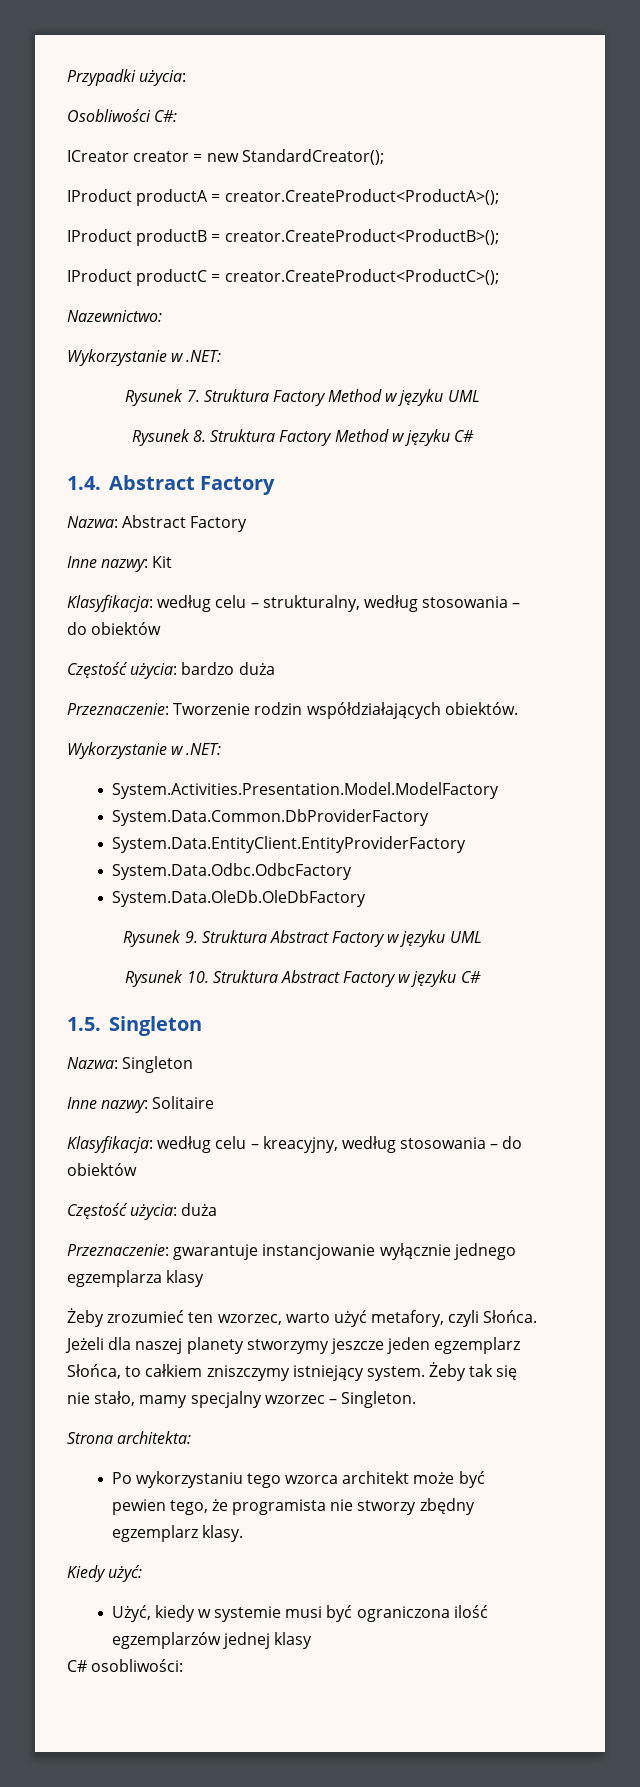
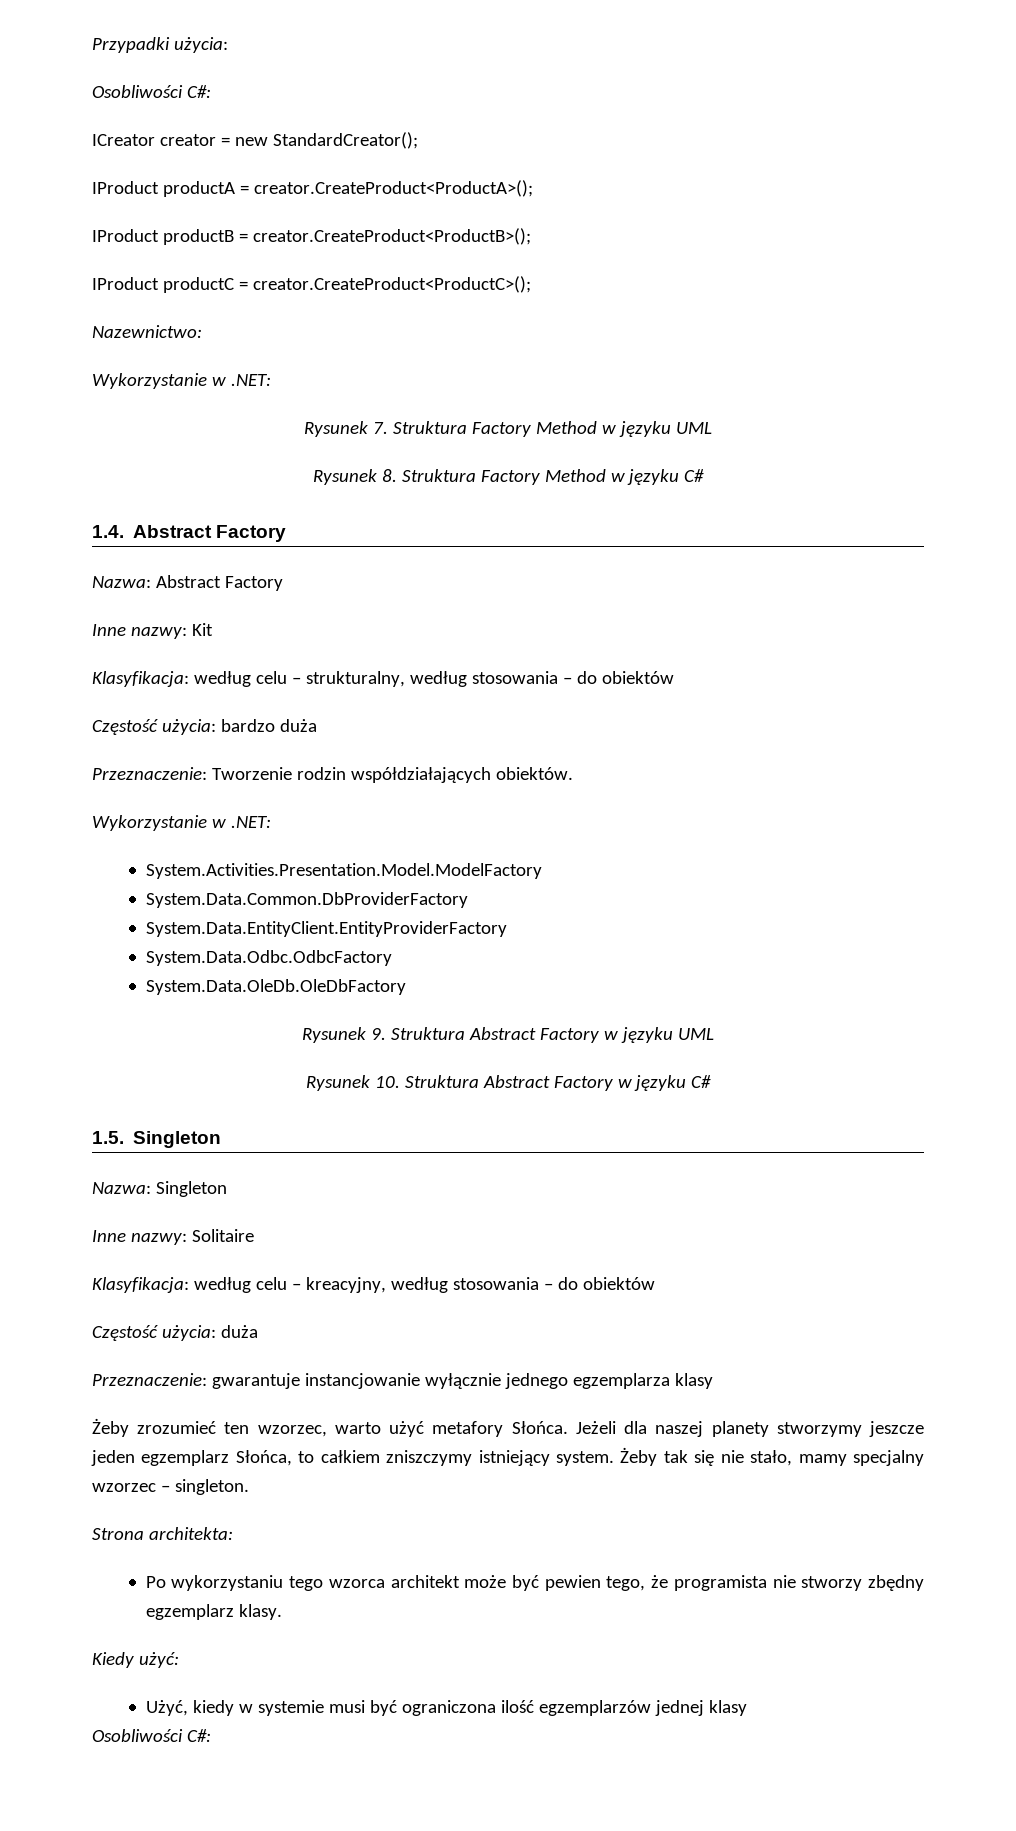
- Żeby zrozumieć ten wzorzec, warto użyć metafory, czyli Słońca.
+ Żeby zrozumieć ten wzorzec, warto użyć metafory Słońca.
- Żeby tak się nie stało, mamy specjalny wzorzec – Singleton.
+ Żeby tak się nie stało, mamy specjalny wzorzec – singleton.
  Użyć, kiedy w systemie musi być ograniczona ilość egzemplarzów jednej klasy
- C# osobliwości:
+ Osobliwości C#:

